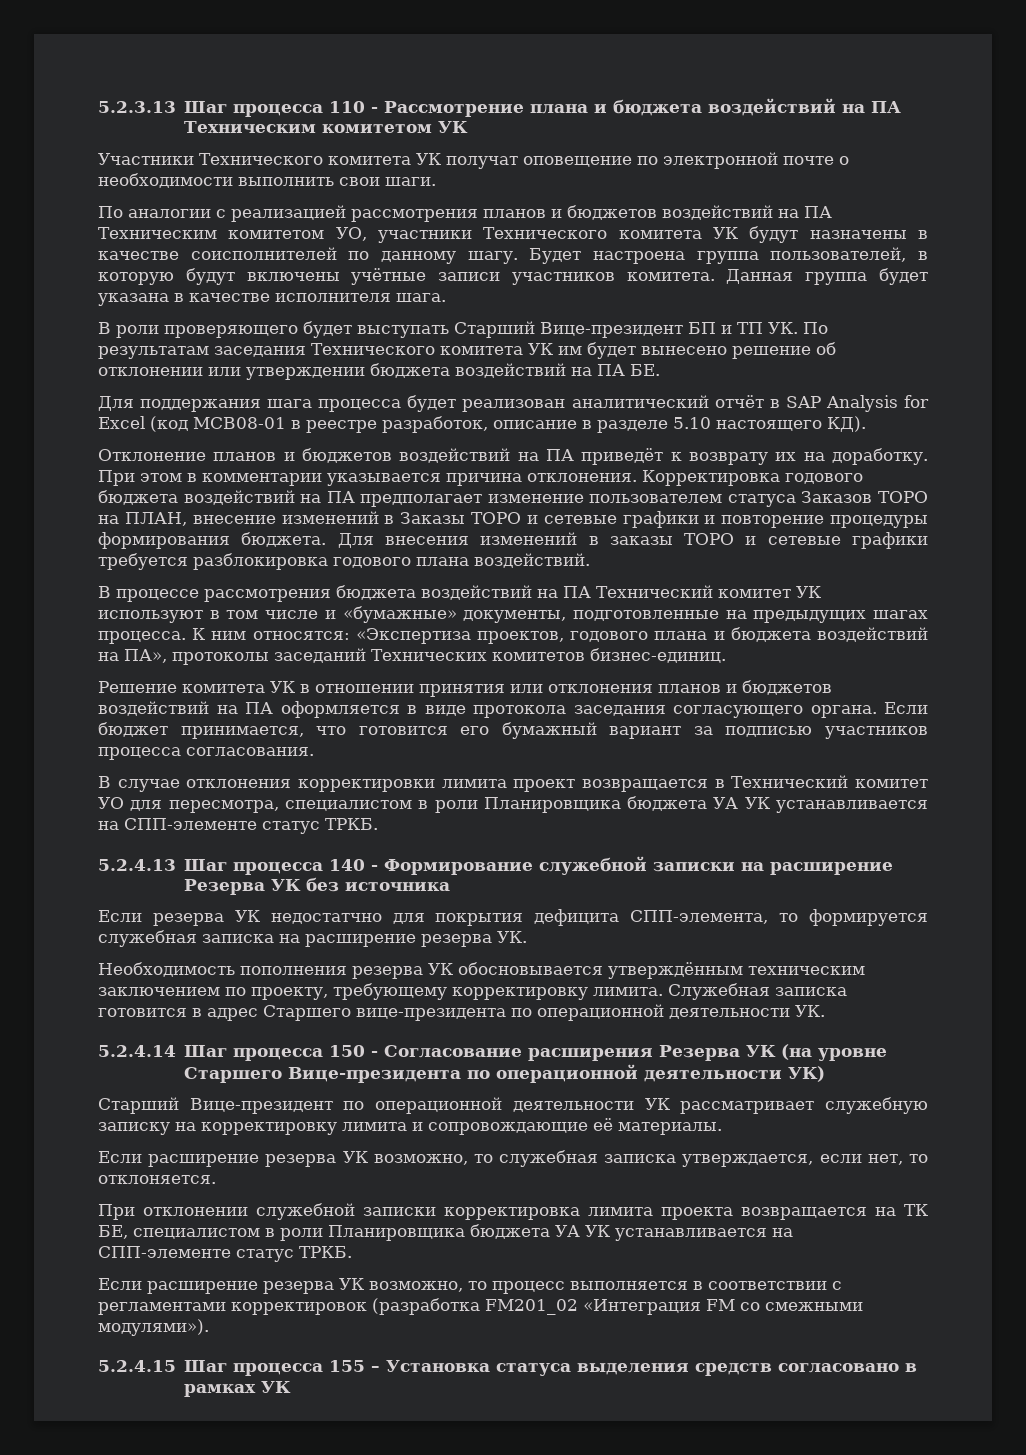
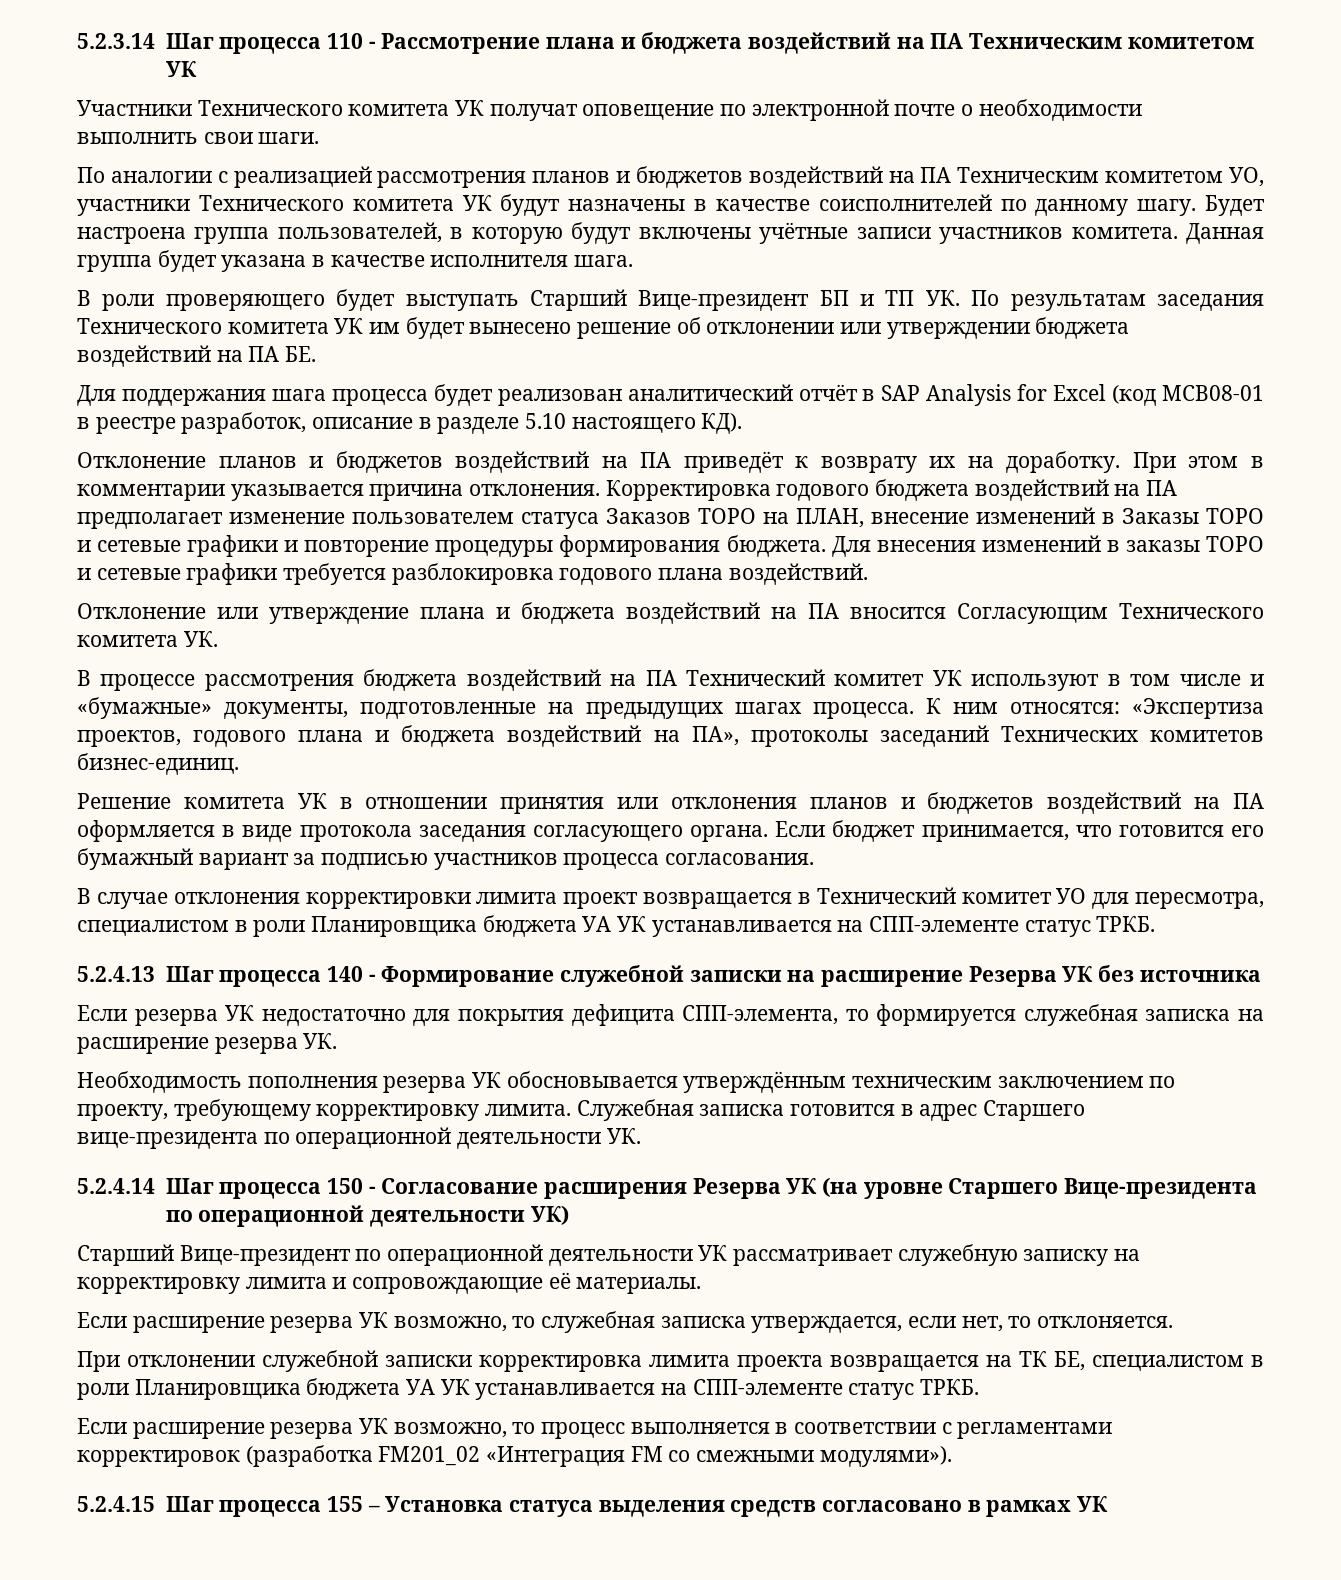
- 5.2.3.13 Шаг процесса 110 - Рассмотрение плана и бюджета воздействий на ПА Техническим комитетом УК
+ 5.2.3.14 Шаг процесса 110 - Рассмотрение плана и бюджета воздействий на ПА Техническим комитетом УК
+ Отклонение или утверждение плана и бюджета воздействий на ПА вносится Согласующим Технического комитета УК.
- Если резерва УК недостатчно для покрытия дефицита СПП-элемента, то формируется служебная записка на расширение резерва УК.
+ Если резерва УК недостаточно для покрытия дефицита СПП-элемента, то формируется служебная записка на расширение резерва УК.

